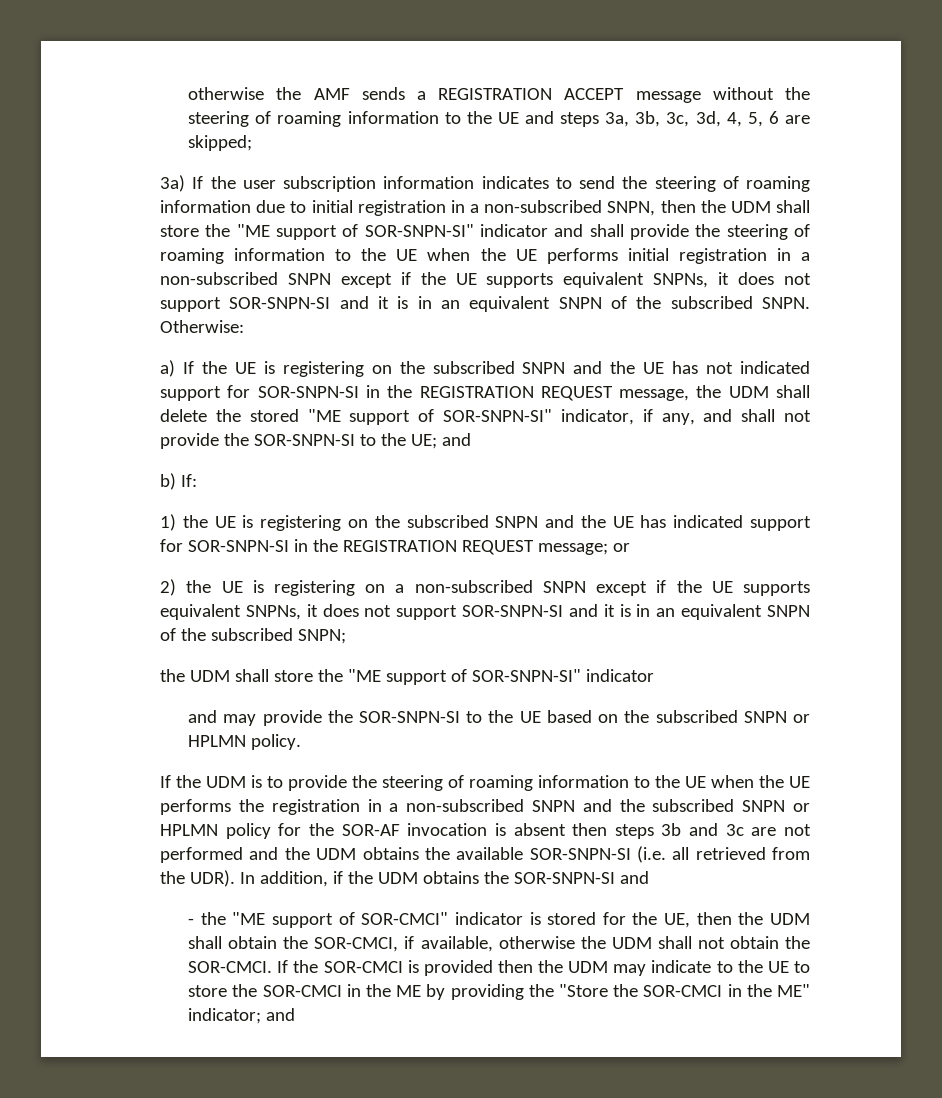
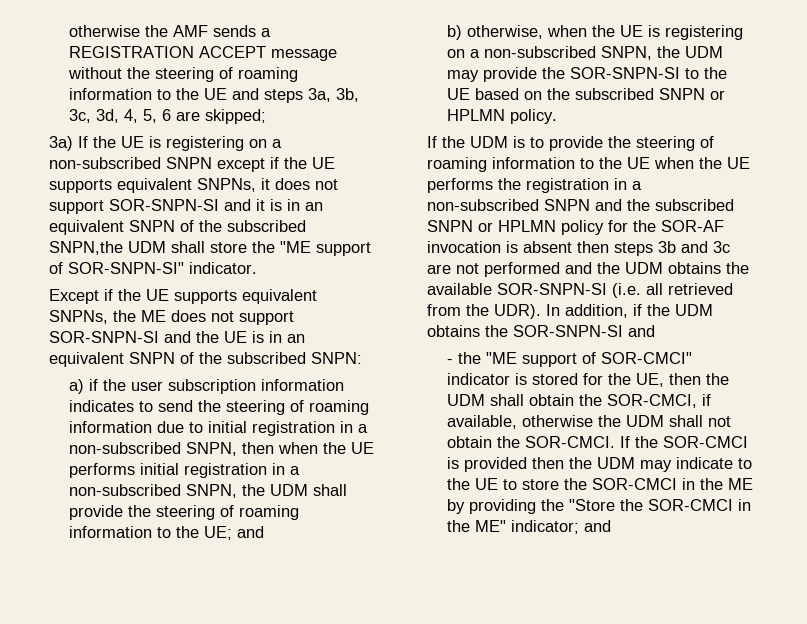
- 3a) If the user subscription information indicates to send the steering of roaming information due to initial registration in a non-subscribed SNPN, then the UDM shall store the "ME support of SOR-SNPN-SI" indicator and shall provide the steering of roaming information to the UE when the UE performs initial registration in a non-subscribed SNPN except if the UE supports equivalent SNPNs, it does not support SOR-SNPN-SI and it is in an equivalent SNPN of the subscribed SNPN. Otherwise:
- a) If the UE is registering on the subscribed SNPN and the UE has not indicated support for SOR-SNPN-SI in the REGISTRATION REQUEST message, the UDM shall delete the stored "ME support of SOR-SNPN-SI" indicator, if any, and shall not provide the SOR-SNPN-SI to the UE; and
- b) If:
- 1) the UE is registering on the subscribed SNPN and the UE has indicated support for SOR-SNPN-SI in the REGISTRATION REQUEST message; or
- 2) the UE is registering on a non-subscribed SNPN except if the UE supports equivalent SNPNs, it does not support SOR-SNPN-SI and it is in an equivalent SNPN of the subscribed SNPN;
- the UDM shall store the "ME support of SOR-SNPN-SI" indicator
- and may provide the SOR-SNPN-SI to the UE based on the subscribed SNPN or HPLMN policy.
+ 3a) If the UE is registering on a non-subscribed SNPN except if the UE supports equivalent SNPNs, it does not support SOR-SNPN-SI and it is in an equivalent SNPN of the subscribed SNPN,the UDM shall store the "ME support of SOR-SNPN-SI" indicator.
+ Except if the UE supports equivalent SNPNs, the ME does not support SOR-SNPN-SI and the UE is in an equivalent SNPN of the subscribed SNPN:
+ a) if the user subscription information indicates to send the steering of roaming information due to initial registration in a non-subscribed SNPN, then when the UE performs initial registration in a non-subscribed SNPN, the UDM shall provide the steering of roaming information to the UE; and
+ b) otherwise, when the UE is registering on a non-subscribed SNPN, the UDM may provide the SOR-SNPN-SI to the UE based on the subscribed SNPN or HPLMN policy.

